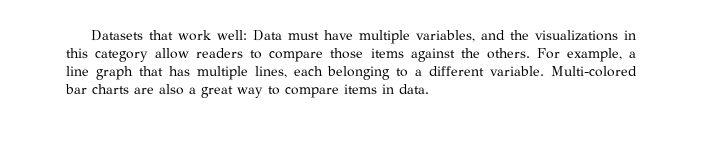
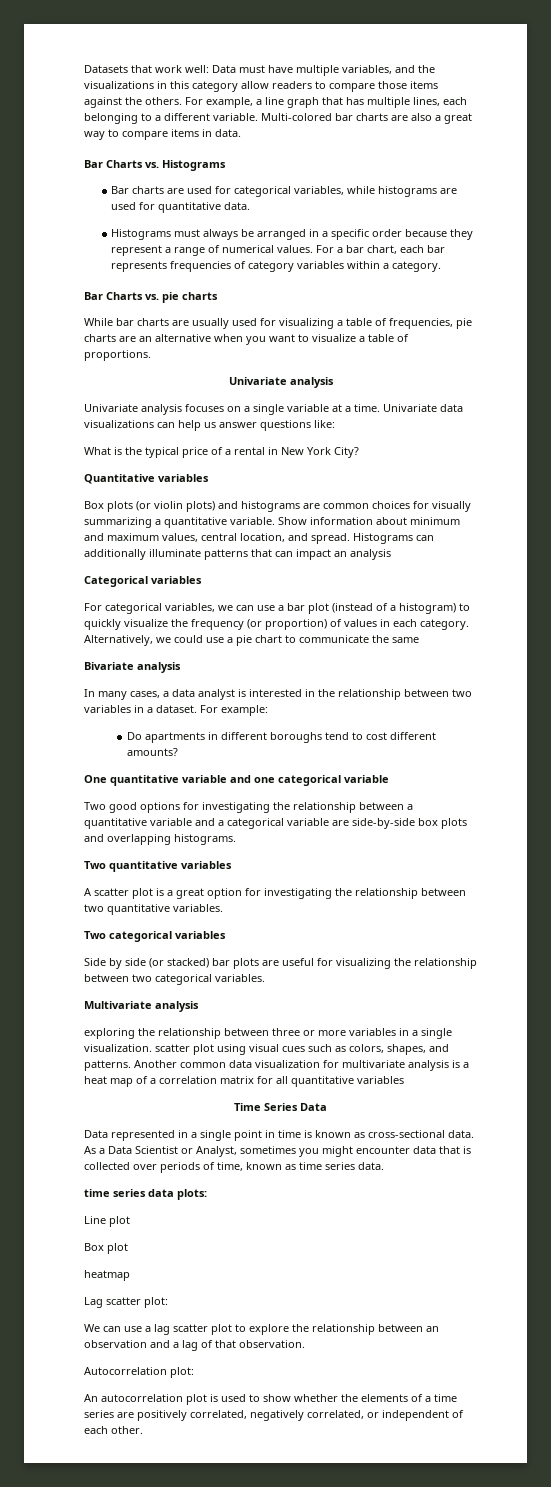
+ Bar Charts vs. Histograms
+ Bar charts are used for categorical variables, while histograms are used for quantitative data.
+ Histograms must always be arranged in a specific order because they represent a range of numerical values. For a bar chart, each bar represents frequencies of category variables within a category.
+ Bar Charts vs. pie charts
+ While bar charts are usually used for visualizing a table of frequencies, pie charts are an alternative when you want to visualize a table of proportions.
+ Univariate analysis
+ Univariate analysis focuses on a single variable at a time. Univariate data visualizations can help us answer questions like:
+ What is the typical price of a rental in New York City?
+ Quantitative variables
+ Box plots (or violin plots) and histograms are common choices for visually summarizing a quantitative variable. Show information about minimum and maximum values, central location, and spread. Histograms can additionally illuminate patterns that can impact an analysis
+ Categorical variables
+ For categorical variables, we can use a bar plot (instead of a histogram) to quickly visualize the frequency (or proportion) of values in each category. Alternatively, we could use a pie chart to communicate the same
+ Bivariate analysis
+ In many cases, a data analyst is interested in the relationship between two variables in a dataset. For example:
+ Do apartments in different boroughs tend to cost different amounts?
+ One quantitative variable and one categorical variable
+ Two good options for investigating the relationship between a quantitative variable and a categorical variable are side-by-side box plots and overlapping histograms.
+ Two quantitative variables
+ A scatter plot is a great option for investigating the relationship between two quantitative variables.
+ Two categorical variables
+ Side by side (or stacked) bar plots are useful for visualizing the relationship between two categorical variables.
+ Multivariate analysis
+ exploring the relationship between three or more variables in a single visualization. scatter plot using visual cues such as colors, shapes, and patterns. Another common data visualization for multivariate analysis is a heat map of a correlation matrix for all quantitative variables
+ Time Series Data
+ Data represented in a single point in time is known as cross-sectional data. As a Data Scientist or Analyst, sometimes you might encounter data that is collected over periods of time, known as time series data.
+ time series data plots:
+ Line plot
+ Box plot
+ heatmap
+ Lag scatter plot:
+ We can use a lag scatter plot to explore the relationship between an observation and a lag of that observation.
+ Autocorrelation plot:
+ An autocorrelation plot is used to show whether the elements of a time series are positively correlated, negatively correlated, or independent of each other.

